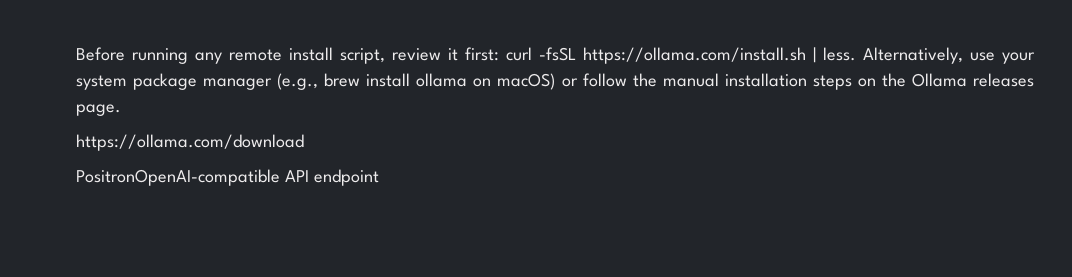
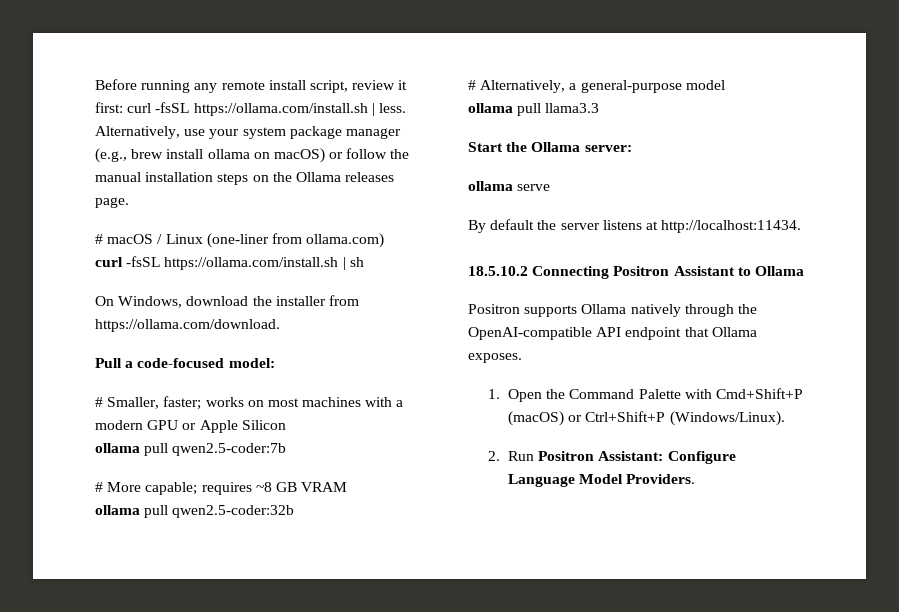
- https://ollama.com/download
- PositronOpenAI-compatible API endpoint
+ # macOS / Linux (one-liner from ollama.com)
+ curl -fsSL https://ollama.com/install.sh | sh
+ On Windows, download the installer from https://ollama.com/download.
+ Pull a code-focused model:
+ # Smaller, faster; works on most machines with a modern GPU or Apple Silicon
+ ollama pull qwen2.5-coder:7b
+ # More capable; requires ~8 GB VRAM
+ ollama pull qwen2.5-coder:32b
+ # Alternatively, a general-purpose model
+ ollama pull llama3.3
+ Start the Ollama server:
+ ollama serve
+ By default the server listens at http://localhost:11434.
+ 18.5.10.2 Connecting Positron Assistant to Ollama
+ Positron supports Ollama natively through the OpenAI-compatible API endpoint that Ollama exposes.
+ 1. Open the Command Palette with Cmd+Shift+P (macOS) or Ctrl+Shift+P (Windows/Linux).
+ 2. Run Positron Assistant: Configure Language Model Providers.

